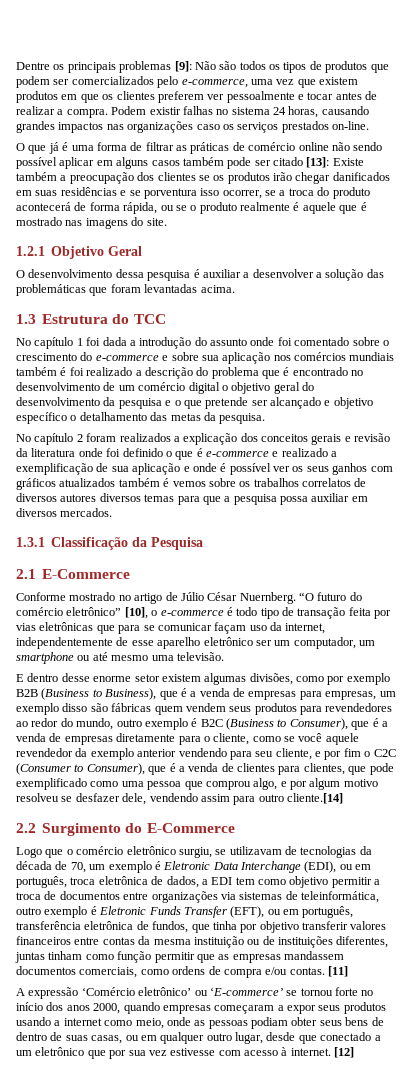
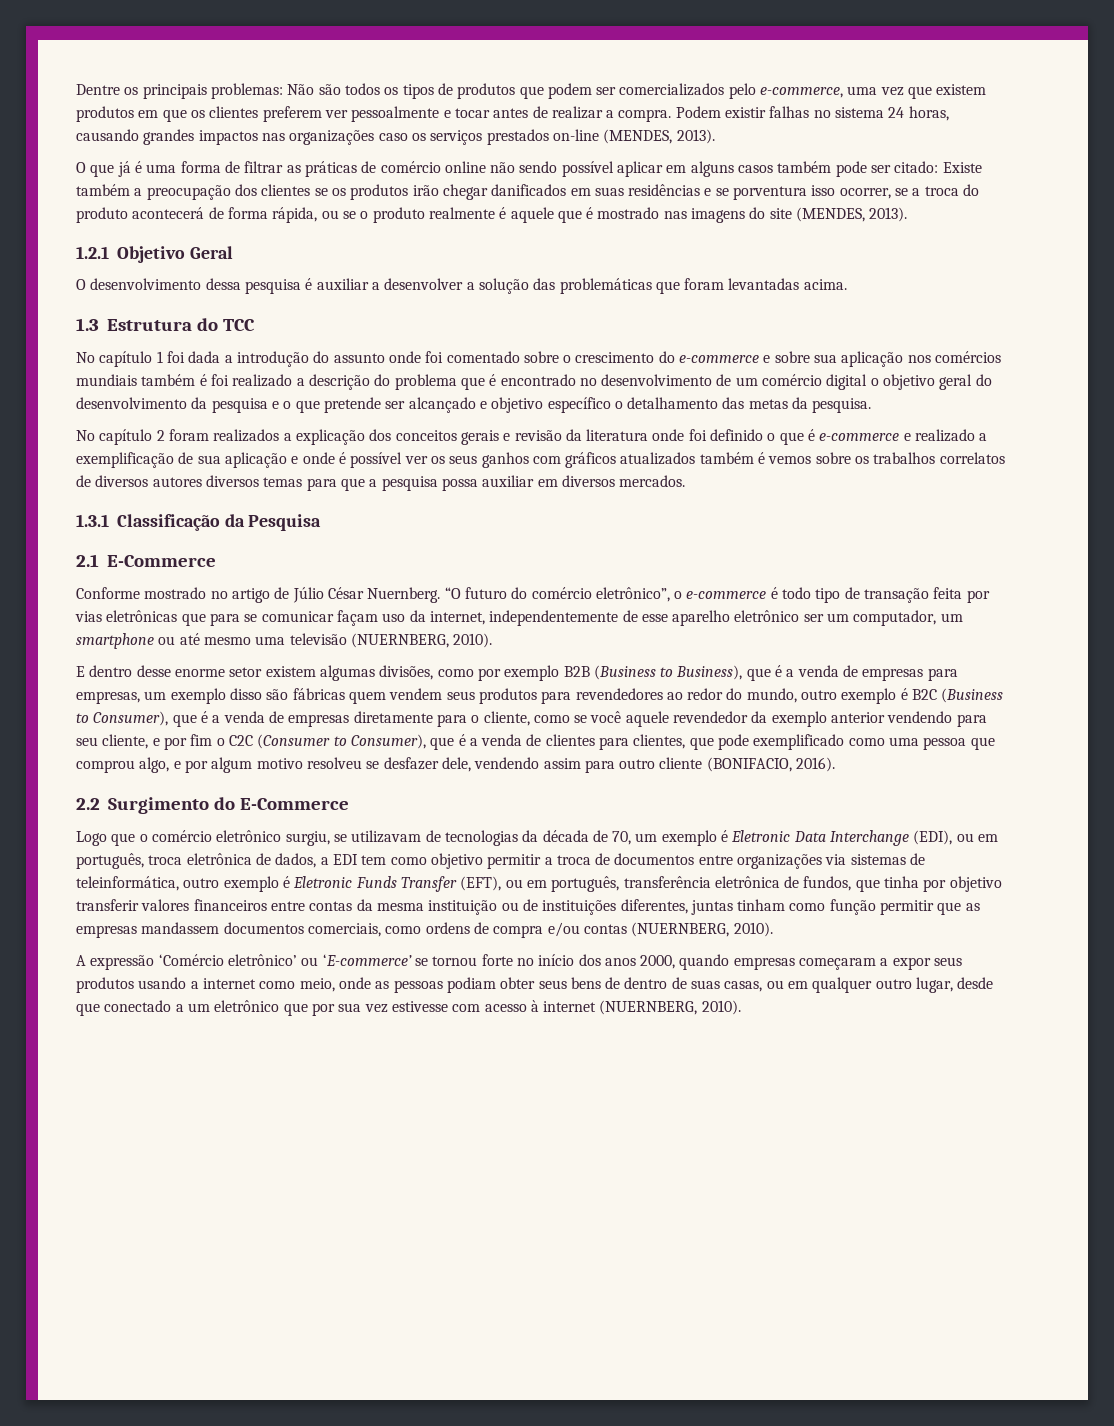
- Dentre os principais problemas [9]: Não são todos os tipos de produtos que podem ser comercializados pelo e-commerce, uma vez que existem produtos em que os clientes preferem ver pessoalmente e tocar antes de realizar a compra.
+ Dentre os principais problemas: Não são todos os tipos de produtos que podem ser comercializados pelo e-commerce, uma vez que existem produtos em que os clientes preferem ver pessoalmente e tocar antes de realizar a compra.
- Podem existir falhas no sistema 24 horas, causando grandes impactos nas organizações caso os serviços prestados on-line.
+ Podem existir falhas no sistema 24 horas, causando grandes impactos nas organizações caso os serviços prestados on-line (MENDES, 2013).
- O que já é uma forma de filtrar as práticas de comércio online não sendo possível aplicar em alguns casos também pode ser citado [13]:
+ O que já é uma forma de filtrar as práticas de comércio online não sendo possível aplicar em alguns casos também pode ser citado:
- Existe também a preocupação dos clientes se os produtos irão chegar danificados em suas residências e se porventura isso ocorrer, se a troca do produto acontecerá de forma rápida, ou se o produto realmente é aquele que é mostrado nas imagens do site.
+ Existe também a preocupação dos clientes se os produtos irão chegar danificados em suas residências e se porventura isso ocorrer, se a troca do produto acontecerá de forma rápida, ou se o produto realmente é aquele que é mostrado nas imagens do site (MENDES, 2013).
- “O futuro do comércio eletrônico” [10], o e-commerce é todo tipo de transação feita por vias eletrônicas que para se comunicar façam uso da internet, independentemente de esse aparelho eletrônico ser um computador, um smartphone ou até mesmo uma televisão.
+ “O futuro do comércio eletrônico”, o e-commerce é todo tipo de transação feita por vias eletrônicas que para se comunicar façam uso da internet, independentemente de esse aparelho eletrônico ser um computador, um smartphone ou até mesmo uma televisão (NUERNBERG, 2010).
- E dentro desse enorme setor existem algumas divisões, como por exemplo B2B (Business to Business), que é a venda de empresas para empresas, um exemplo disso são fábricas quem vendem seus produtos para revendedores ao redor do mundo, outro exemplo é B2C (Business to Consumer), que é a venda de empresas diretamente para o cliente, como se você aquele revendedor da exemplo anterior vendendo para seu cliente, e por fim o C2C (Consumer to Consumer), que é a venda de clientes para clientes, que pode exemplificado como uma pessoa que comprou algo, e por algum motivo resolveu se desfazer dele, vendendo assim para outro cliente.[14]
+ E dentro desse enorme setor existem algumas divisões, como por exemplo B2B (Business to Business), que é a venda de empresas para empresas, um exemplo disso são fábricas quem vendem seus produtos para revendedores ao redor do mundo, outro exemplo é B2C (Business to Consumer), que é a venda de empresas diretamente para o cliente, como se você aquele revendedor da exemplo anterior vendendo para seu cliente, e por fim o C2C (Consumer to Consumer), que é a venda de clientes para clientes, que pode exemplificado como uma pessoa que comprou algo, e por algum motivo resolveu se desfazer dele, vendendo assim para outro cliente (BONIFACIO, 2016).
- Logo que o comércio eletrônico surgiu, se utilizavam de tecnologias da década de 70, um exemplo é Eletronic Data Interchange (EDI), ou em português, troca eletrônica de dados, a EDI tem como objetivo permitir a troca de documentos entre organizações via sistemas de teleinformática, outro exemplo é Eletronic Funds Transfer (EFT), ou em português, transferência eletrônica de fundos, que tinha por objetivo transferir valores financeiros entre contas da mesma instituição ou de instituições diferentes, juntas tinham como função permitir que as empresas mandassem documentos comerciais, como ordens de compra e/ou contas. [11]
+ Logo que o comércio eletrônico surgiu, se utilizavam de tecnologias da década de 70, um exemplo é Eletronic Data Interchange (EDI), ou em português, troca eletrônica de dados, a EDI tem como objetivo permitir a troca de documentos entre organizações via sistemas de teleinformática, outro exemplo é Eletronic Funds Transfer (EFT), ou em português, transferência eletrônica de fundos, que tinha por objetivo transferir valores financeiros entre contas da mesma instituição ou de instituições diferentes, juntas tinham como função permitir que as empresas mandassem documentos comerciais, como ordens de compra e/ou contas (NUERNBERG, 2010).
- A expressão ‘Comércio eletrônico’ ou ‘E-commerce’ se tornou forte no início dos anos 2000, quando empresas começaram a expor seus produtos usando a internet como meio, onde as pessoas podiam obter seus bens de dentro de suas casas, ou em qualquer outro lugar, desde que conectado a um eletrônico que por sua vez estivesse com acesso à internet. [12]
+ A expressão ‘Comércio eletrônico’ ou ‘E-commerce’ se tornou forte no início dos anos 2000, quando empresas começaram a expor seus produtos usando a internet como meio, onde as pessoas podiam obter seus bens de dentro de suas casas, ou em qualquer outro lugar, desde que conectado a um eletrônico que por sua vez estivesse com acesso à internet (NUERNBERG, 2010).

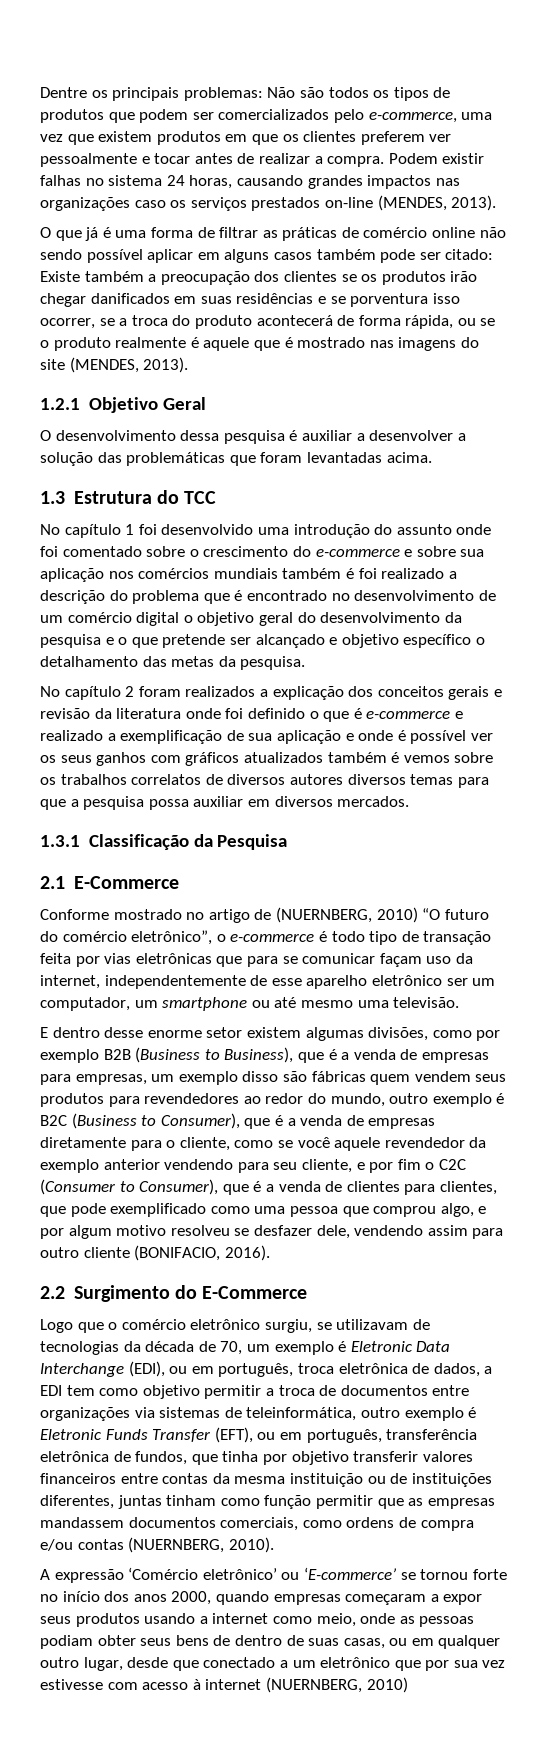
- No capítulo 1 foi dada a introdução do assunto onde foi comentado sobre o crescimento do e-commerce e sobre sua aplicação nos comércios mundiais também é foi realizado a descrição do problema que é encontrado no desenvolvimento de um comércio digital o objetivo geral do desenvolvimento da pesquisa e o que pretende ser alcançado e objetivo específico o detalhamento das metas da pesquisa.
+ No capítulo 1 foi desenvolvido uma introdução do assunto onde foi comentado sobre o crescimento do e-commerce e sobre sua aplicação nos comércios mundiais também é foi realizado a descrição do problema que é encontrado no desenvolvimento de um comércio digital o objetivo geral do desenvolvimento da pesquisa e o que pretende ser alcançado e objetivo específico o detalhamento das metas da pesquisa.
- Conforme mostrado no artigo de Júlio César Nuernberg. “O futuro do comércio eletrônico”, o e-commerce é todo tipo de transação feita por vias eletrônicas que para se comunicar façam uso da internet, independentemente de esse aparelho eletrônico ser um computador, um smartphone ou até mesmo uma televisão (NUERNBERG, 2010).
+ Conforme mostrado no artigo de (NUERNBERG, 2010) “O futuro do comércio eletrônico”, o e-commerce é todo tipo de transação feita por vias eletrônicas que para se comunicar façam uso da internet, independentemente de esse aparelho eletrônico ser um computador, um smartphone ou até mesmo uma televisão.
- A expressão ‘Comércio eletrônico’ ou ‘E-commerce’ se tornou forte no início dos anos 2000, quando empresas começaram a expor seus produtos usando a internet como meio, onde as pessoas podiam obter seus bens de dentro de suas casas, ou em qualquer outro lugar, desde que conectado a um eletrônico que por sua vez estivesse com acesso à internet (NUERNBERG, 2010).
+ A expressão ‘Comércio eletrônico’ ou ‘E-commerce’ se tornou forte no início dos anos 2000, quando empresas começaram a expor seus produtos usando a internet como meio, onde as pessoas podiam obter seus bens de dentro de suas casas, ou em qualquer outro lugar, desde que conectado a um eletrônico que por sua vez estivesse com acesso à internet (NUERNBERG, 2010)

